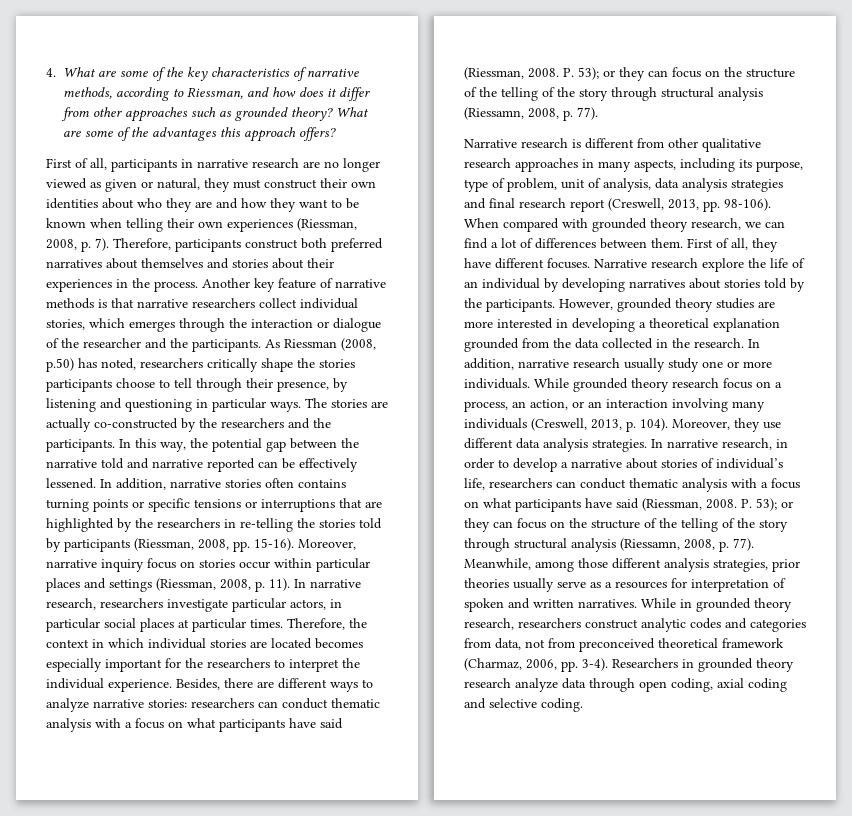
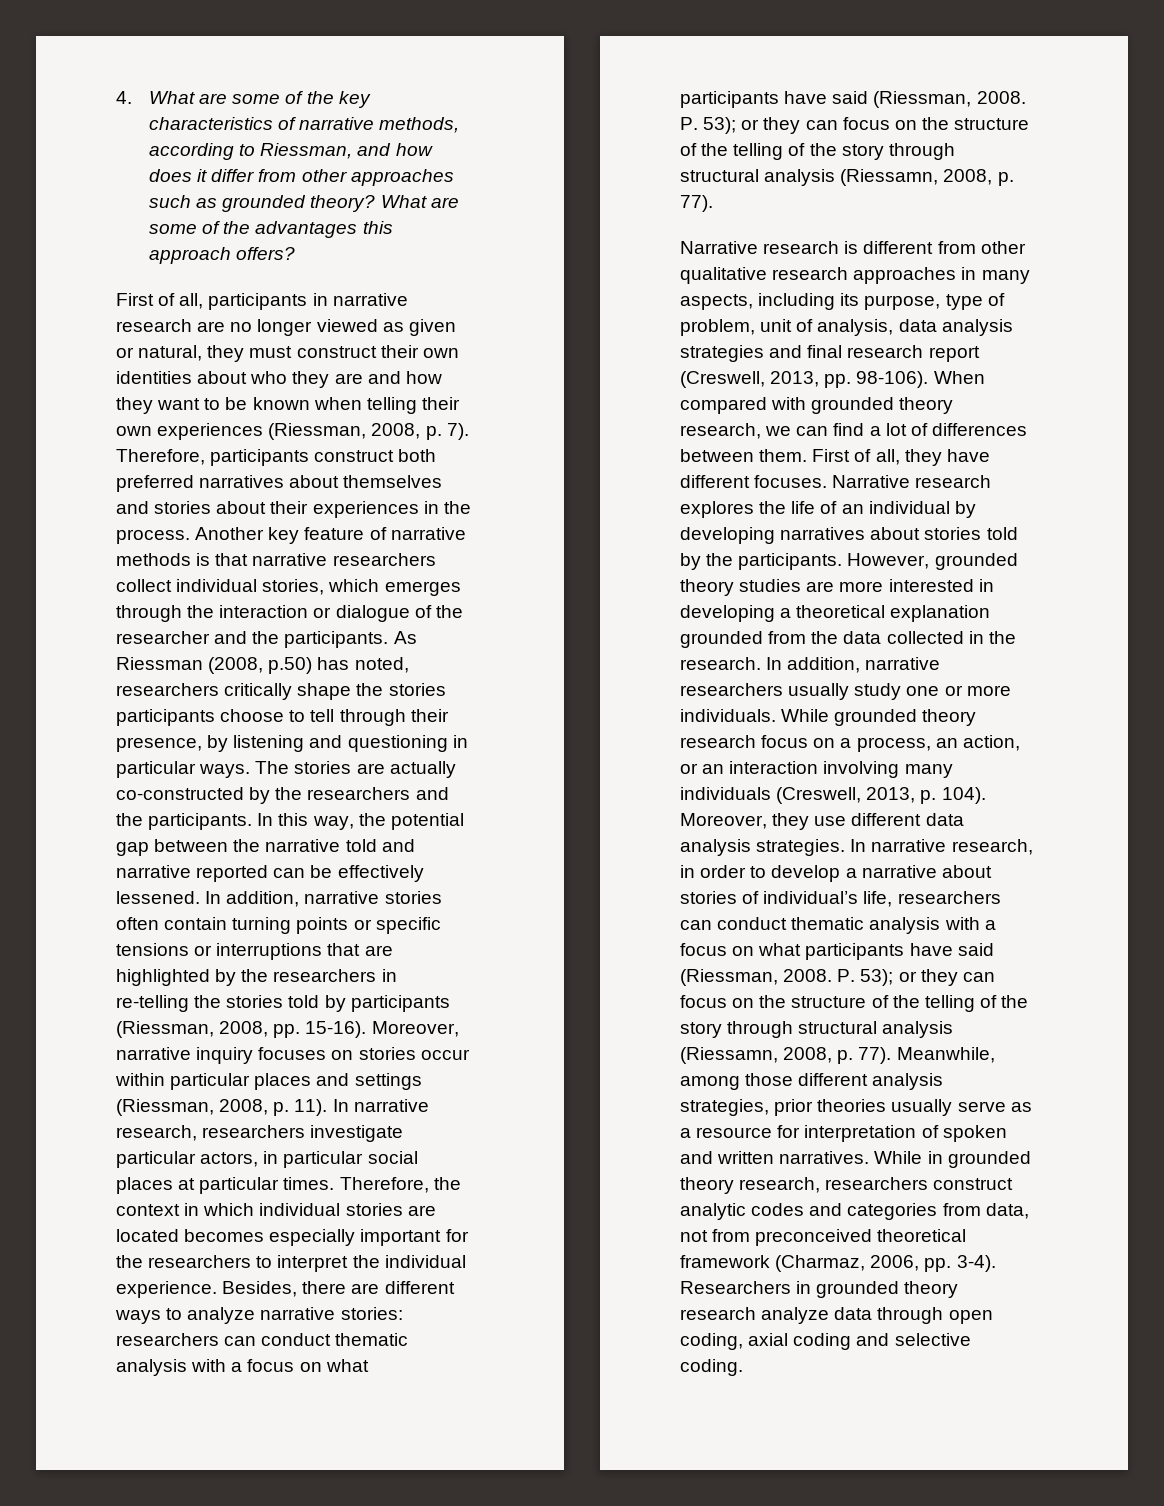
- In addition, narrative stories often contains turning points or specific tensions or interruptions that are highlighted by the researchers in re-telling the stories told by participants (Riessman, 2008, pp. 15-16).
+ In addition, narrative stories often contain turning points or specific tensions or interruptions that are highlighted by the researchers in re-telling the stories told by participants (Riessman, 2008, pp. 15-16).
- Moreover, narrative inquiry focus on stories occur within particular places and settings (Riessman, 2008, p. 11).
+ Moreover, narrative inquiry focuses on stories occur within particular places and settings (Riessman, 2008, p. 11).
- Narrative research explore the life of an individual by developing narratives about stories told by the participants.
+ Narrative research explores the life of an individual by developing narratives about stories told by the participants.
- In addition, narrative research usually study one or more individuals.
+ In addition, narrative researchers usually study one or more individuals.
- Meanwhile, among those different analysis strategies, prior theories usually serve as a resources for interpretation of spoken and written narratives.
+ Meanwhile, among those different analysis strategies, prior theories usually serve as a resource for interpretation of spoken and written narratives.

